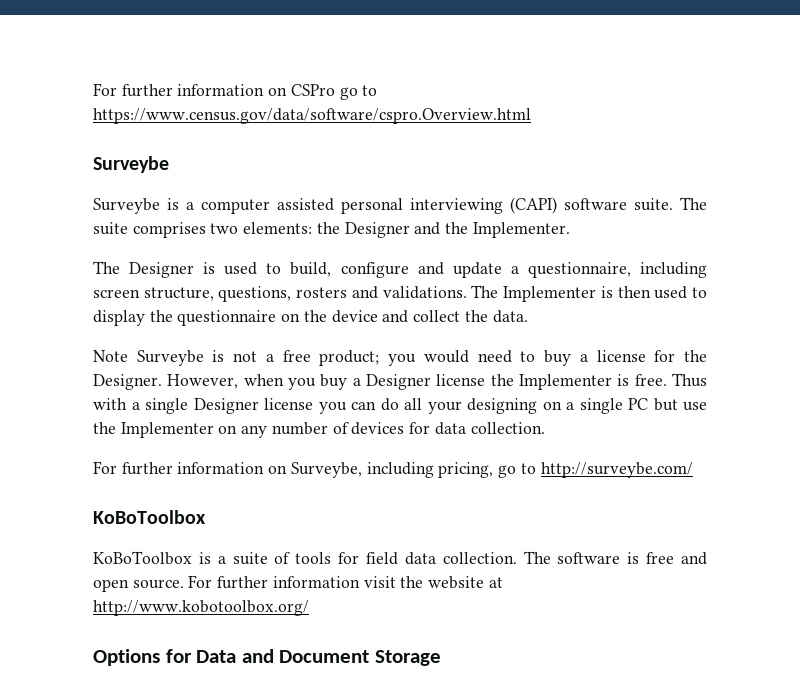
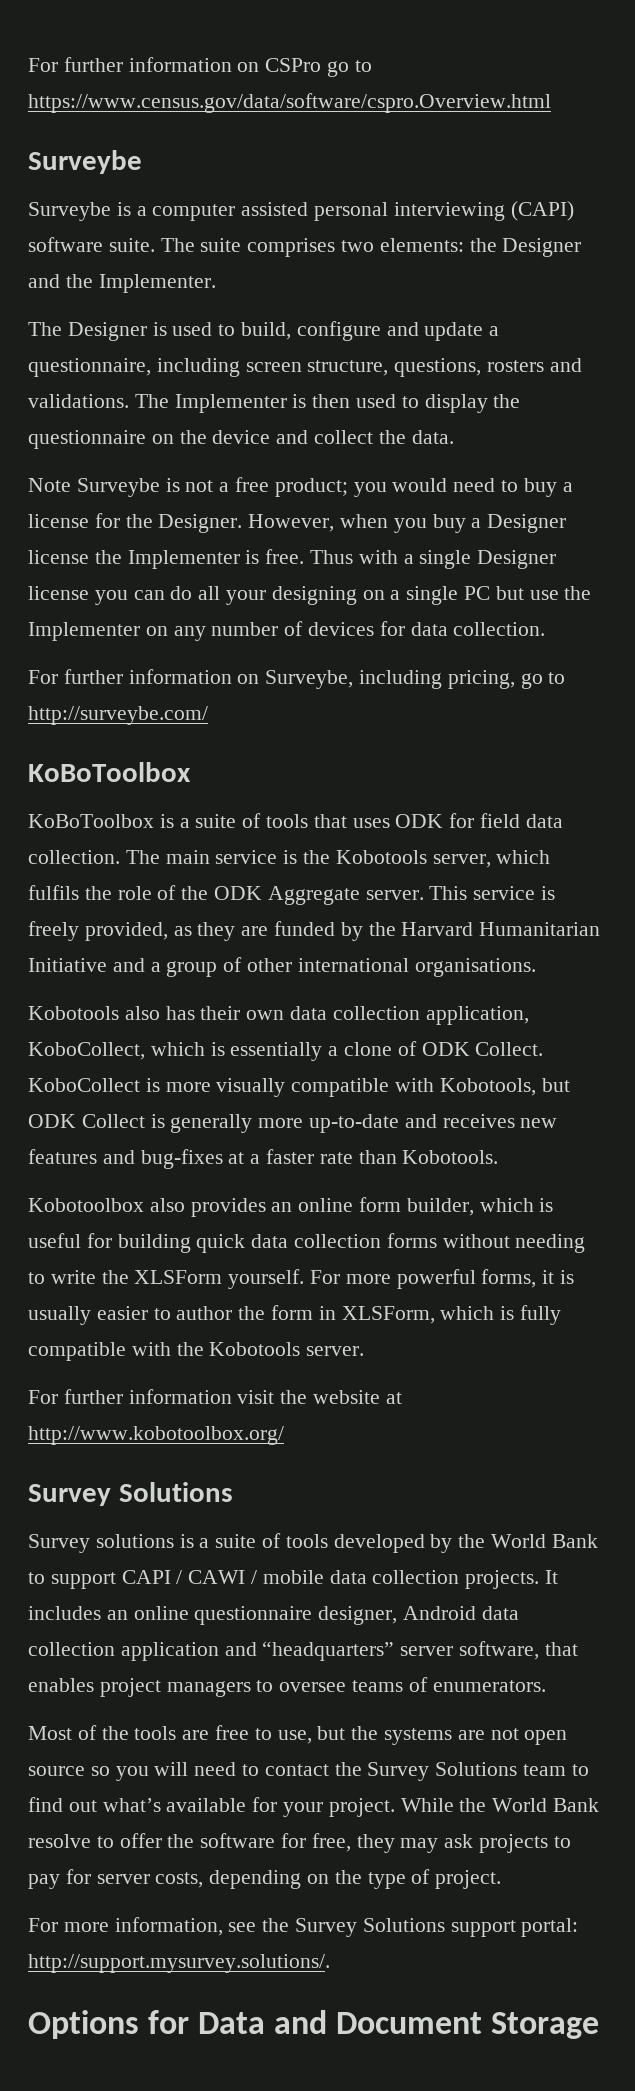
- KoBoToolbox is a suite of tools for field data collection.
+ KoBoToolbox is a suite of tools that uses ODK for field data collection.
- The software is free and open source. For further information visit the website at http://www.kobotoolbox.org/
+ The main service is the Kobotools server, which fulfils the role of the ODK Aggregate server. This service is freely provided, as they are funded by the Harvard Humanitarian Initiative and a group of other international organisations.
+ Kobotools also has their own data collection application, KoboCollect, which is essentially a clone of ODK Collect. KoboCollect is more visually compatible with Kobotools, but ODK Collect is generally more up-to-date and receives new features and bug-fixes at a faster rate than Kobotools.
+ Kobotoolbox also provides an online form builder, which is useful for building quick data collection forms without needing to write the XLSForm yourself. For more powerful forms, it is usually easier to author the form in XLSForm, which is fully compatible with the Kobotools server.
+ For further information visit the website at http://www.kobotoolbox.org/
+ Survey Solutions
+ Survey solutions is a suite of tools developed by the World Bank to support CAPI / CAWI / mobile data collection projects. It includes an online questionnaire designer, Android data collection application and “headquarters” server software, that enables project managers to oversee teams of enumerators.
+ Most of the tools are free to use, but the systems are not open source so you will need to contact the Survey Solutions team to find out what’s available for your project. While the World Bank resolve to offer the software for free, they may ask projects to pay for server costs, depending on the type of project.
+ For more information, see the Survey Solutions support portal: http://support.mysurvey.solutions/.

